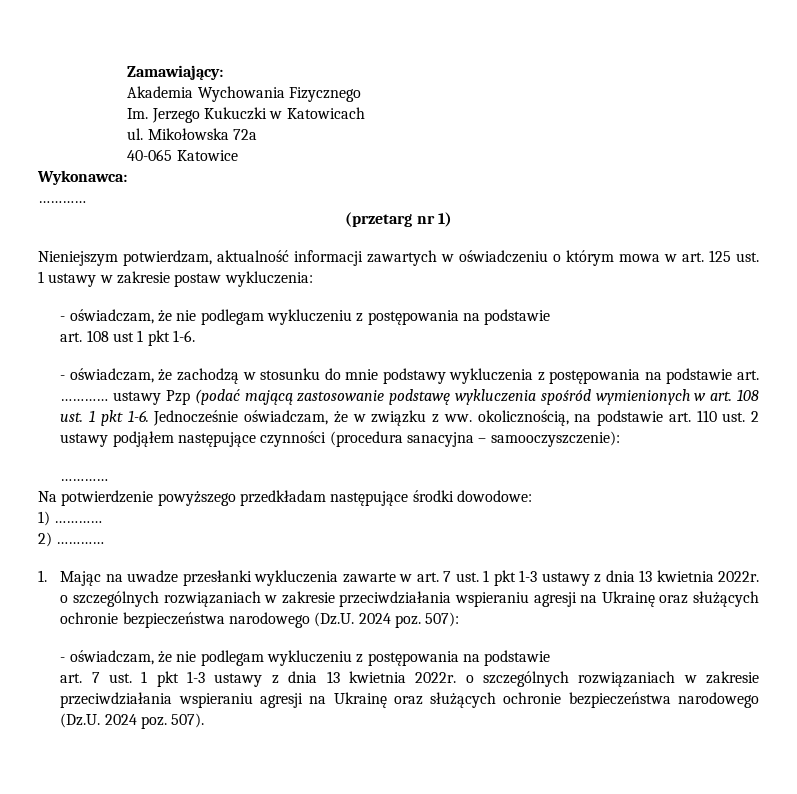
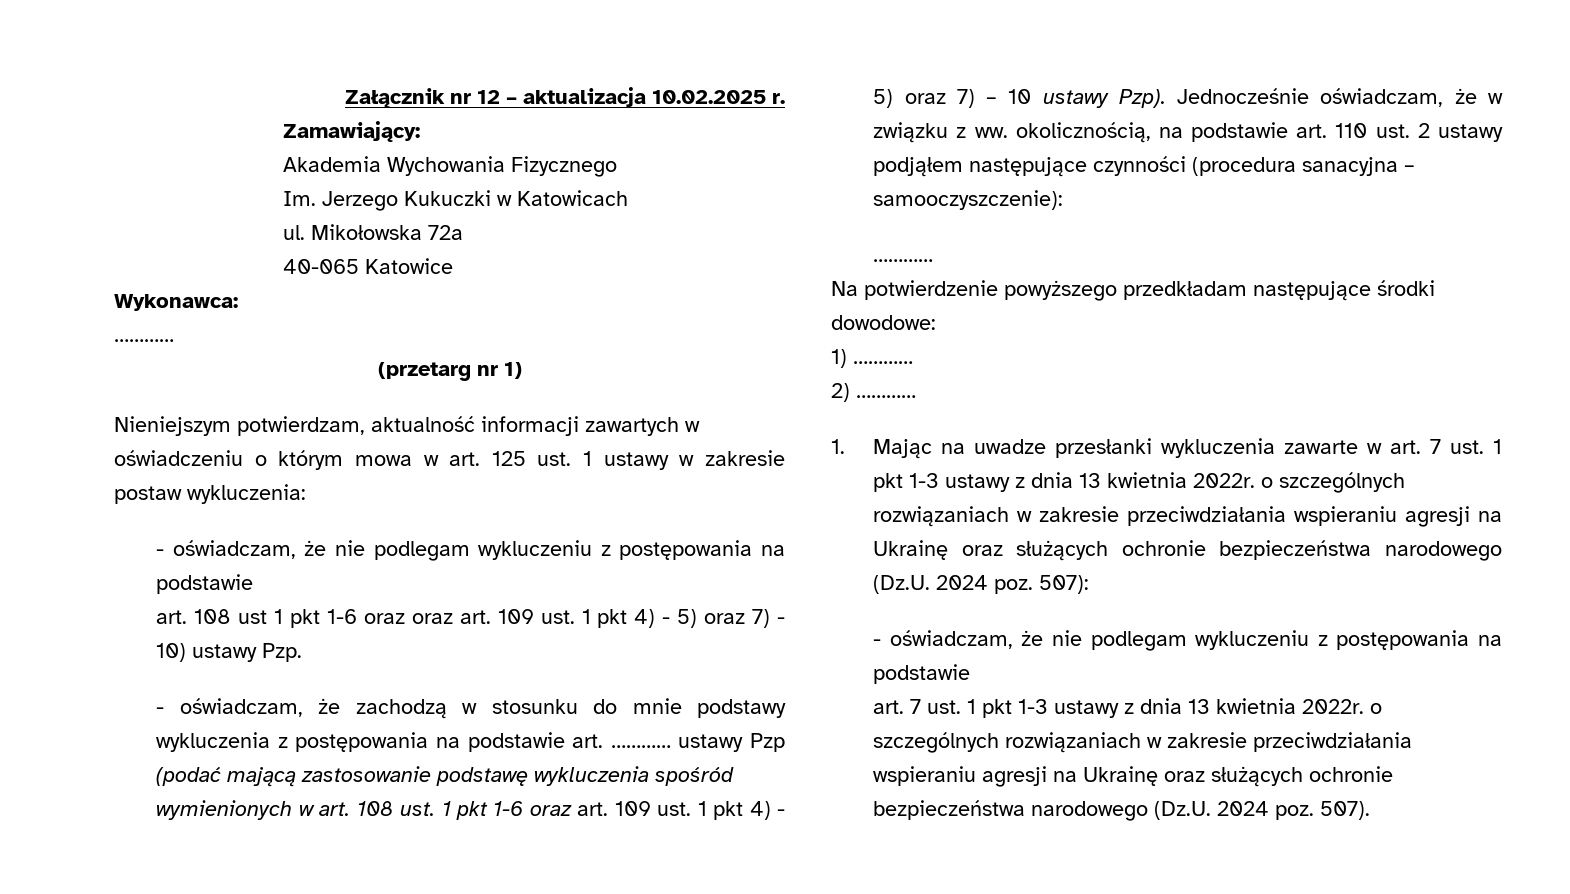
+ Załącznik nr 12 – aktualizacja 10.02.2025 r.
- art. 108 ust 1 pkt 1-6.
+ art. 108 ust 1 pkt 1-6 oraz oraz art. 109 ust. 1 pkt 4) - 5) oraz 7) - 10) ustawy Pzp.
- - oświadczam, że zachodzą w stosunku do mnie podstawy wykluczenia z postępowania na podstawie art. ………… ustawy Pzp (podać mającą zastosowanie podstawę wykluczenia spośród wymienionych w art. 108 ust. 1 pkt 1-6.
+ - oświadczam, że zachodzą w stosunku do mnie podstawy wykluczenia z postępowania na podstawie art. ………… ustawy Pzp (podać mającą zastosowanie podstawę wykluczenia spośród wymienionych w art. 108 ust. 1 pkt 1-6 oraz art. 109 ust. 1 pkt 4) - 5) oraz 7) – 10 ustawy Pzp).

